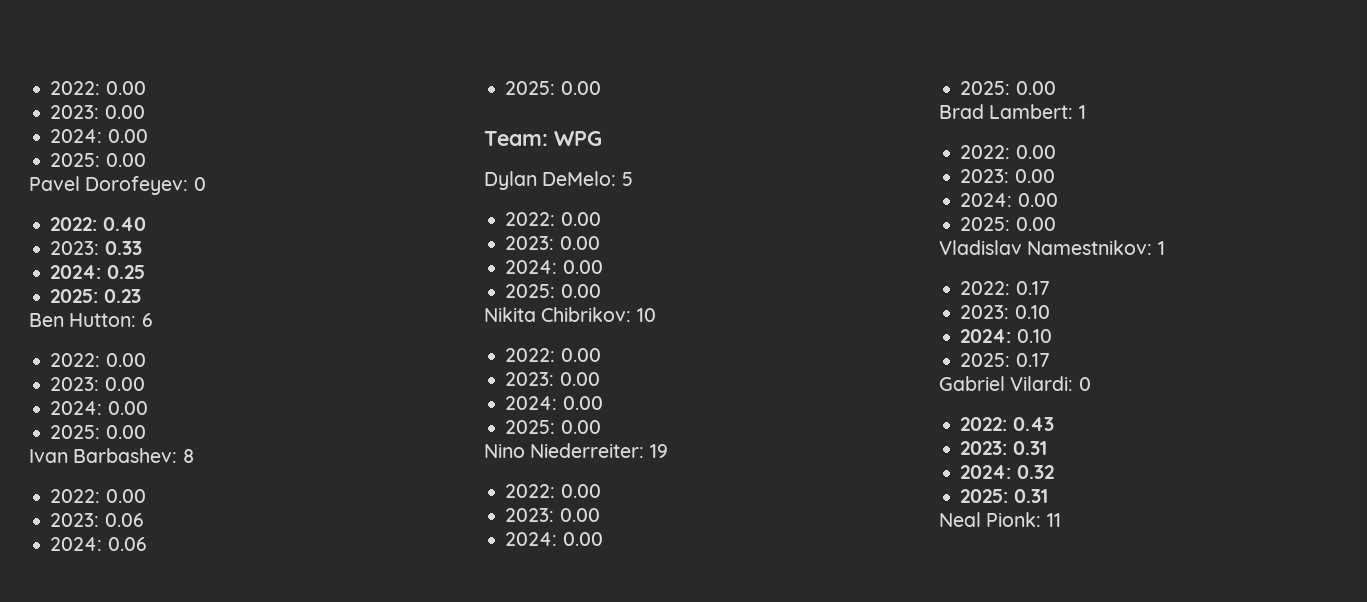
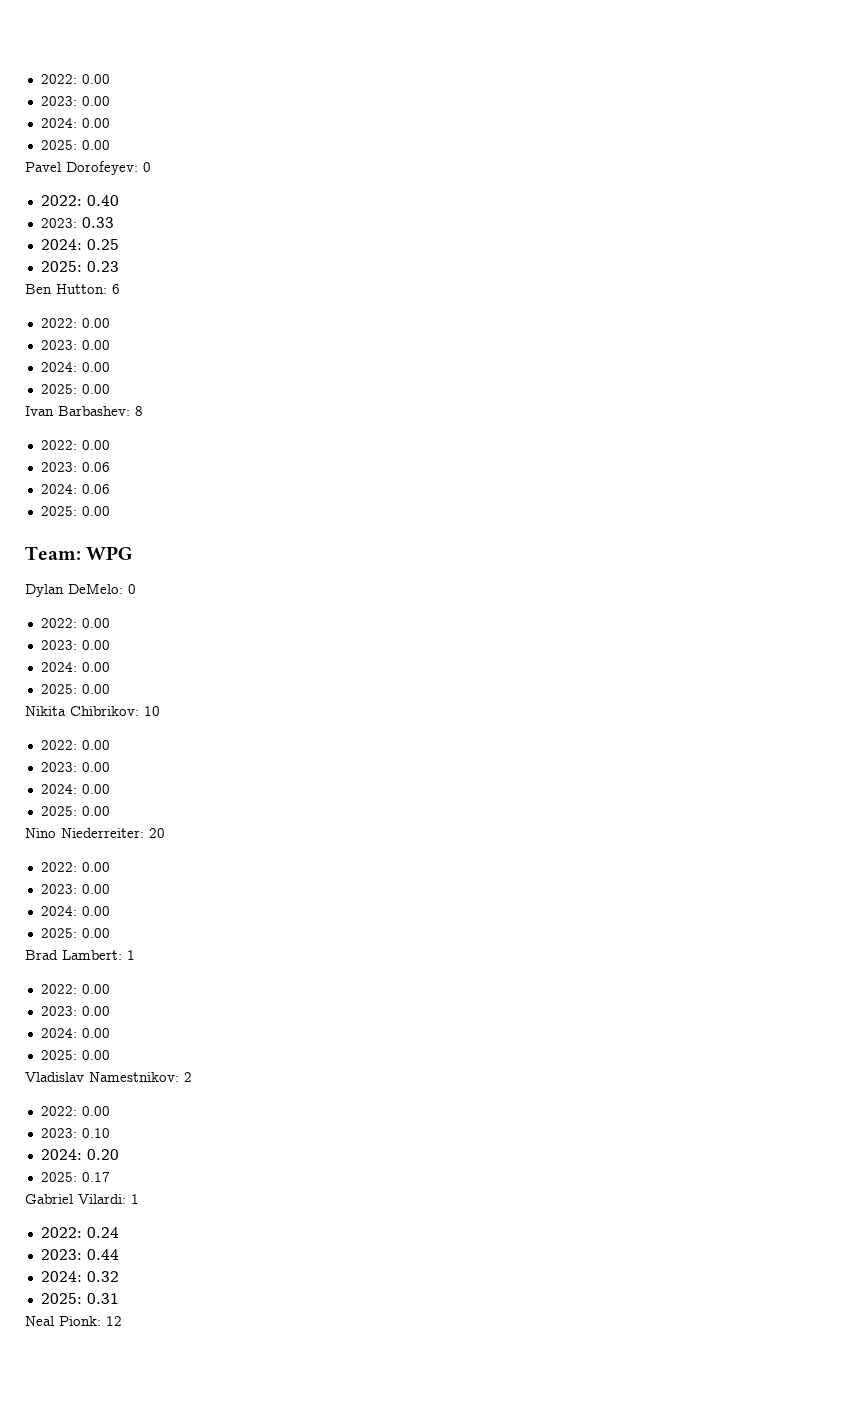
- Dylan DeMelo: 5
+ Dylan DeMelo: 0
- Nino Niederreiter: 19
+ Nino Niederreiter: 20
- Vladislav Namestnikov: 1
- 2022: 0.17
+ Vladislav Namestnikov: 2
+ 2022: 0.00
- 2024: 0.10
+ 2024: 0.20
- Gabriel Vilardi: 0
- 2022: 0.43
- 2023: 0.31
+ Gabriel Vilardi: 1
+ 2022: 0.24
+ 2023: 0.44
- Neal Pionk: 11
+ Neal Pionk: 12

